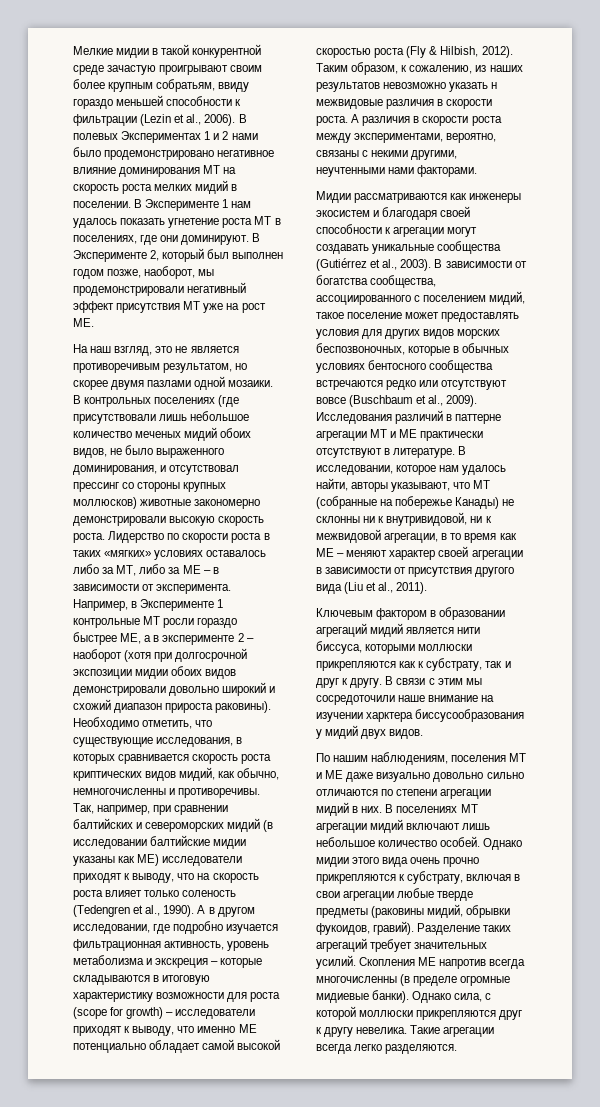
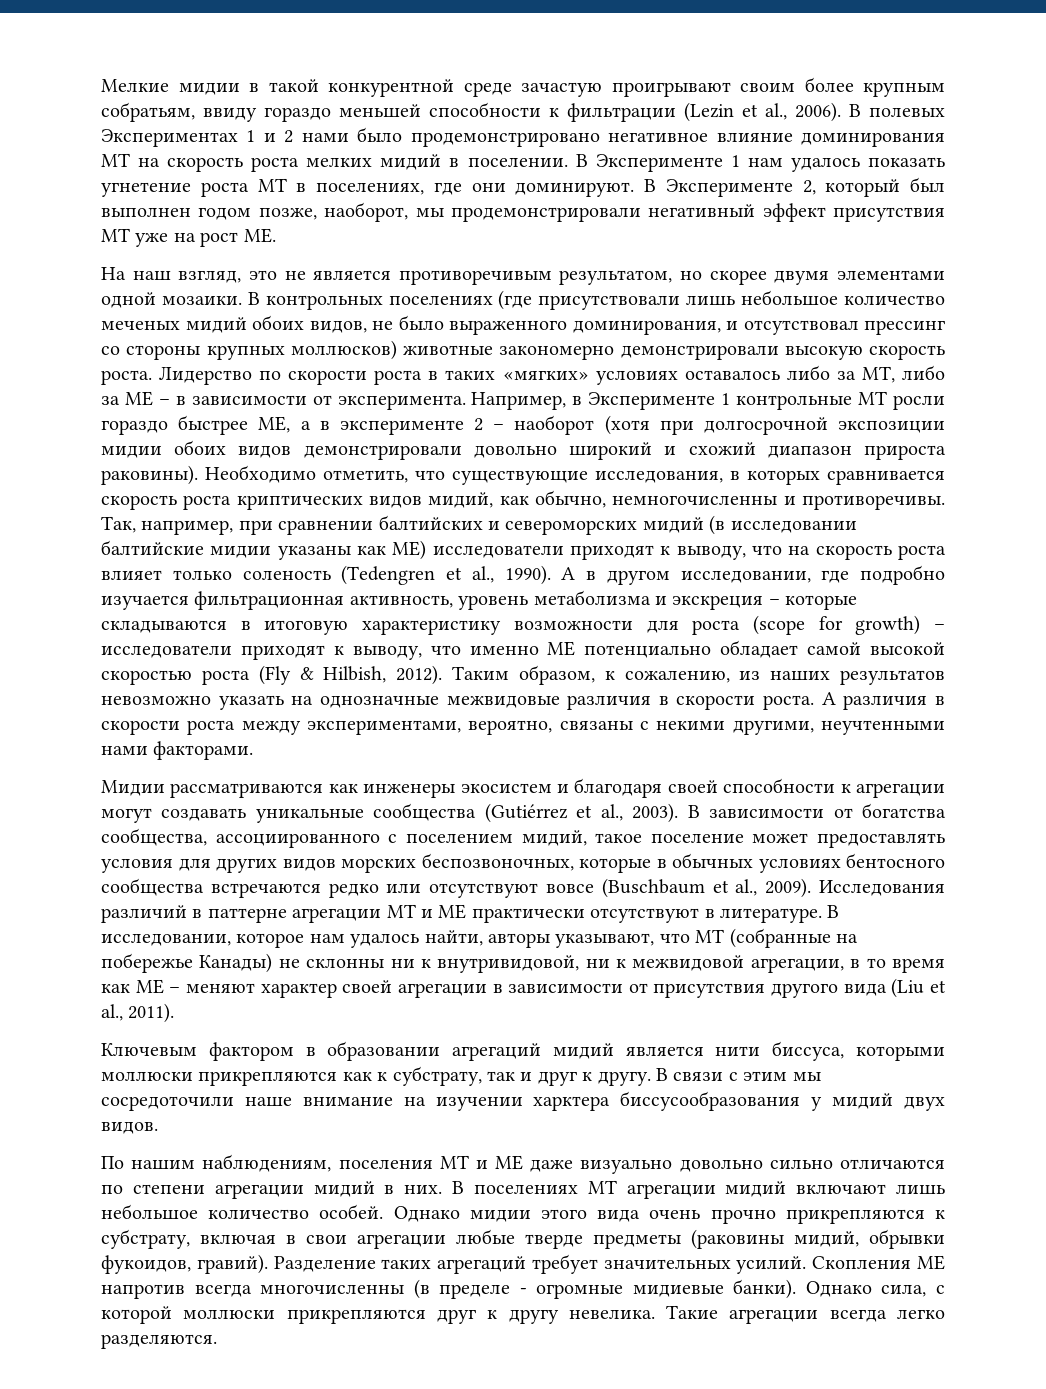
- На наш взгляд, это не является противоречивым результатом, но скорее двумя пазлами одной мозаики.
+ На наш взгляд, это не является противоречивым результатом, но скорее двумя элементами одной мозаики.
- Таким образом, к сожалению, из наших результатов невозможно указать н межвидовые различия в скорости роста.
+ Таким образом, к сожалению, из наших результатов невозможно указать на однозначные межвидовые различия в скорости роста.
- Скопления ME напротив всегда многочисленны (в пределе огромные мидиевые банки).
+ Скопления ME напротив всегда многочисленны (в пределе - огромные мидиевые банки).

